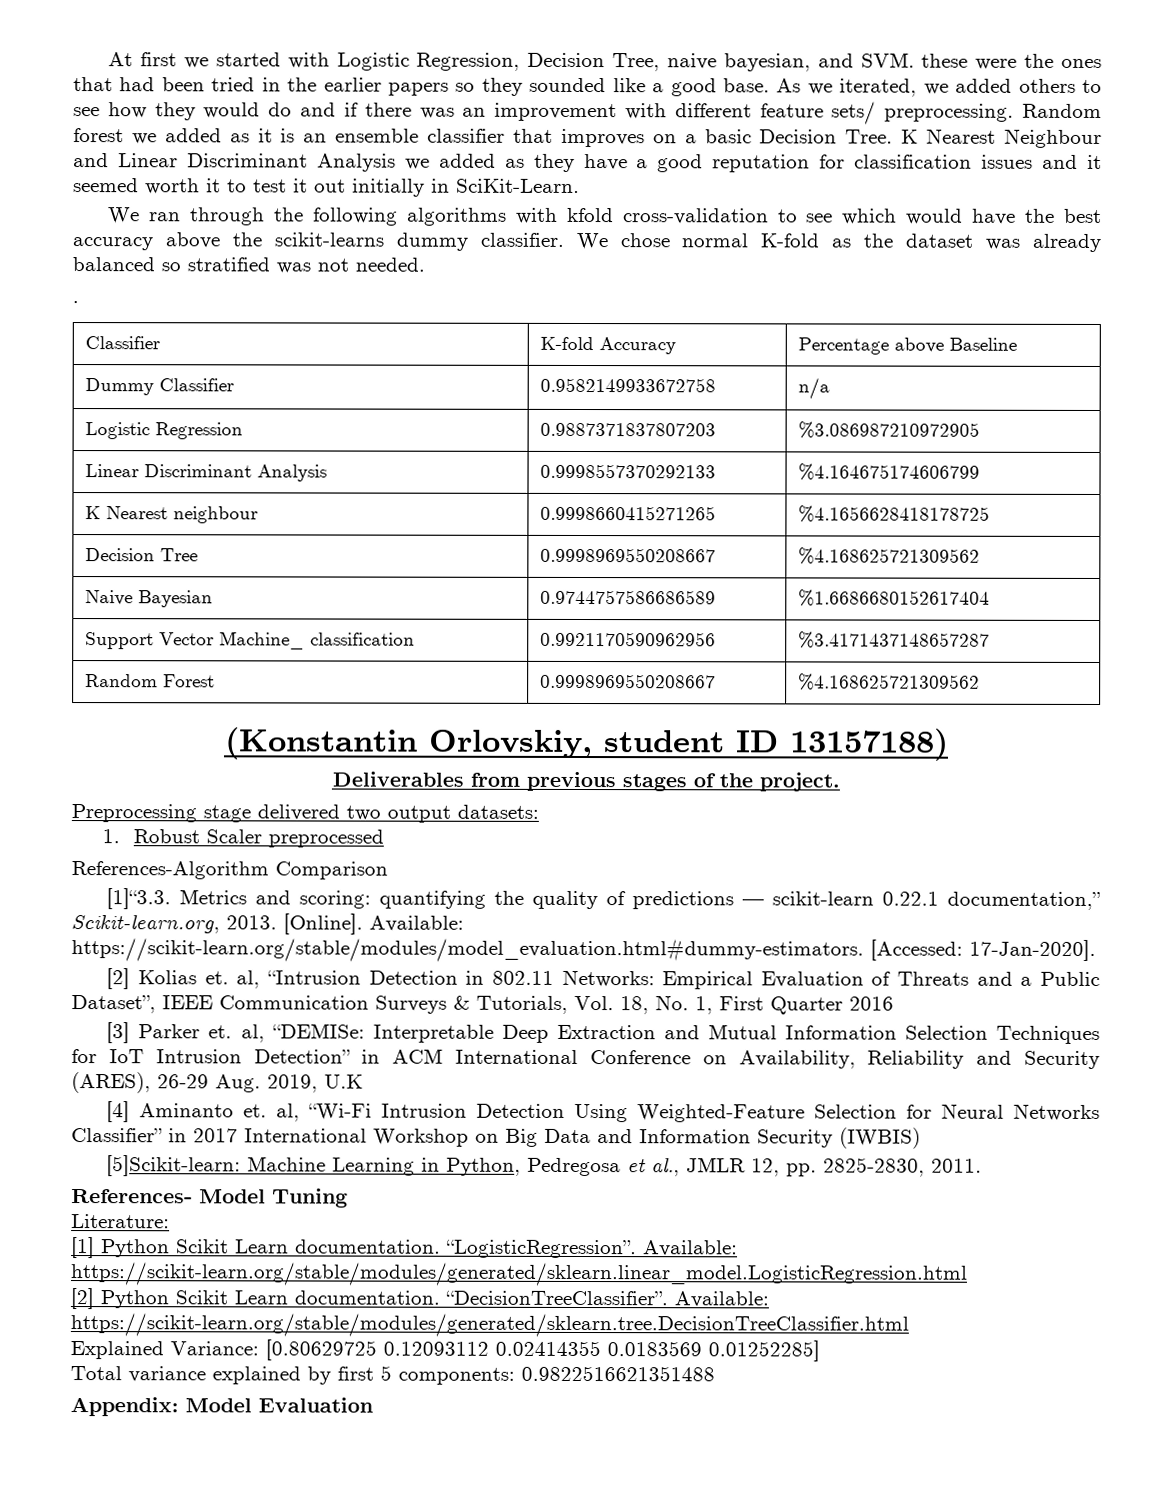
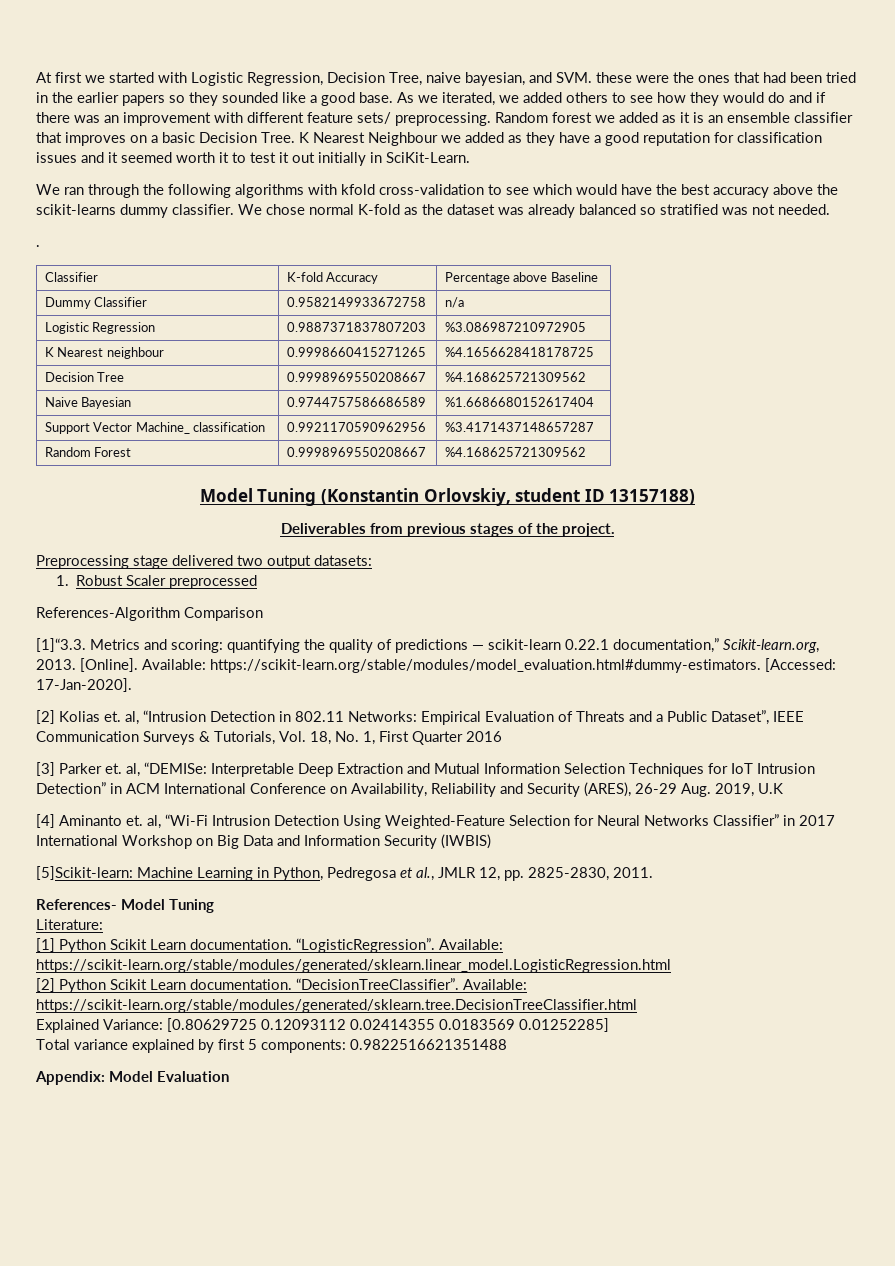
- K Nearest Neighbour and Linear Discriminant Analysis we added as they have a good reputation for classification issues and it seemed worth it to test it out initially in SciKit-Learn.
+ K Nearest Neighbour we added as they have a good reputation for classification issues and it seemed worth it to test it out initially in SciKit-Learn.
- Linear Discriminant Analysis | 0.9998557370292133 | %4.164675174606799
- (Konstantin Orlovskiy, student ID 13157188)
+ Model Tuning (Konstantin Orlovskiy, student ID 13157188)

